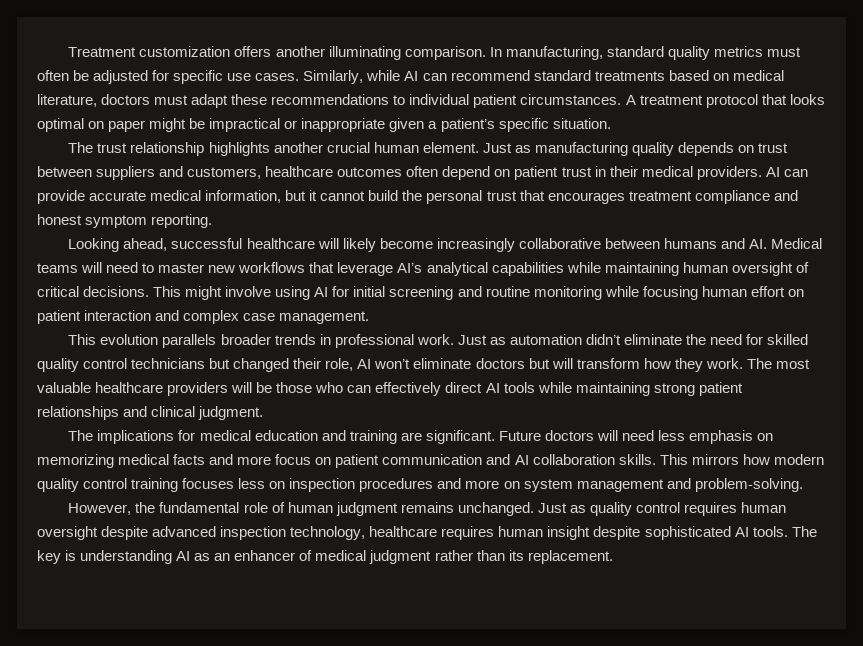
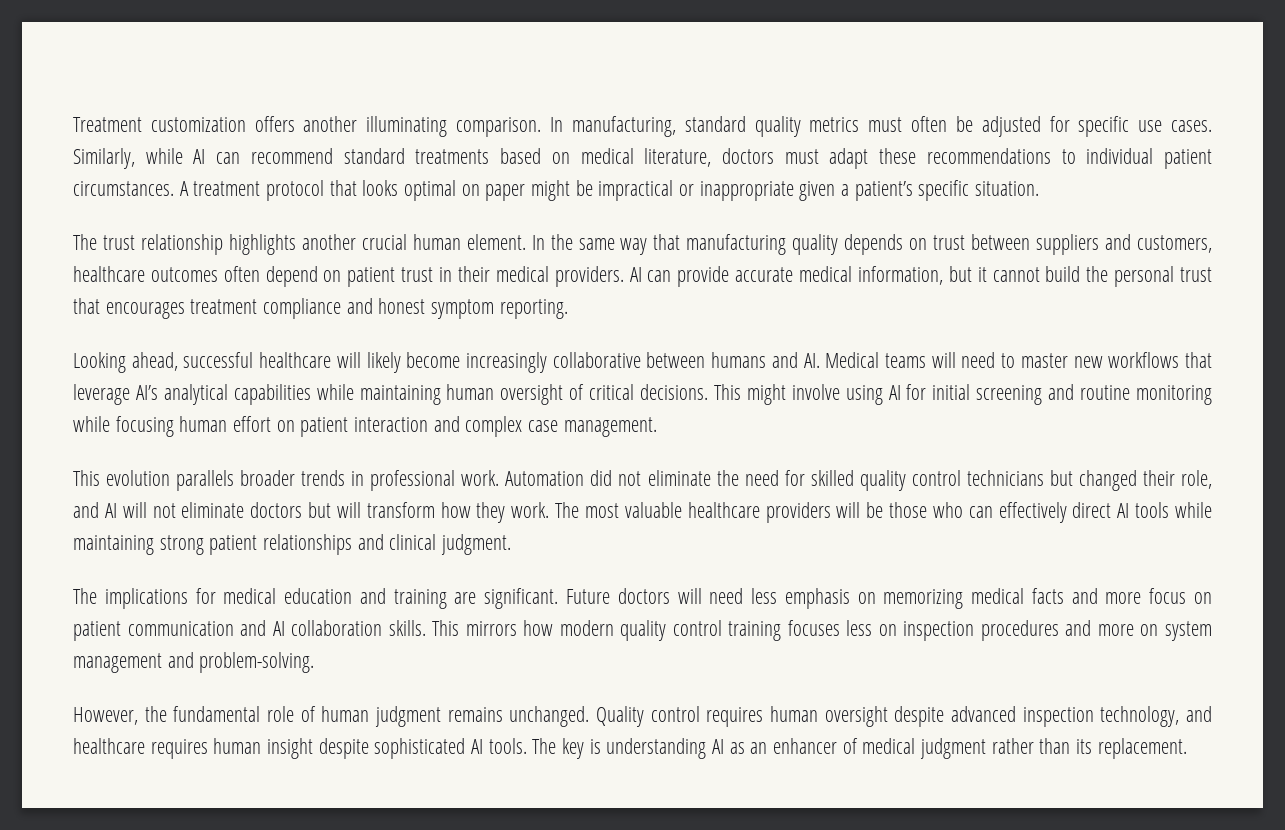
- Just as manufacturing quality depends on trust between suppliers and customers, healthcare outcomes often depend on patient trust in their medical providers.
+ In the same way that manufacturing quality depends on trust between suppliers and customers, healthcare outcomes often depend on patient trust in their medical providers.
- Just as automation didn’t eliminate the need for skilled quality control technicians but changed their role, AI won’t eliminate doctors but will transform how they work.
+ Automation did not eliminate the need for skilled quality control technicians but changed their role, and AI will not eliminate doctors but will transform how they work.
- Just as quality control requires human oversight despite advanced inspection technology, healthcare requires human insight despite sophisticated AI tools.
+ Quality control requires human oversight despite advanced inspection technology, and healthcare requires human insight despite sophisticated AI tools.

